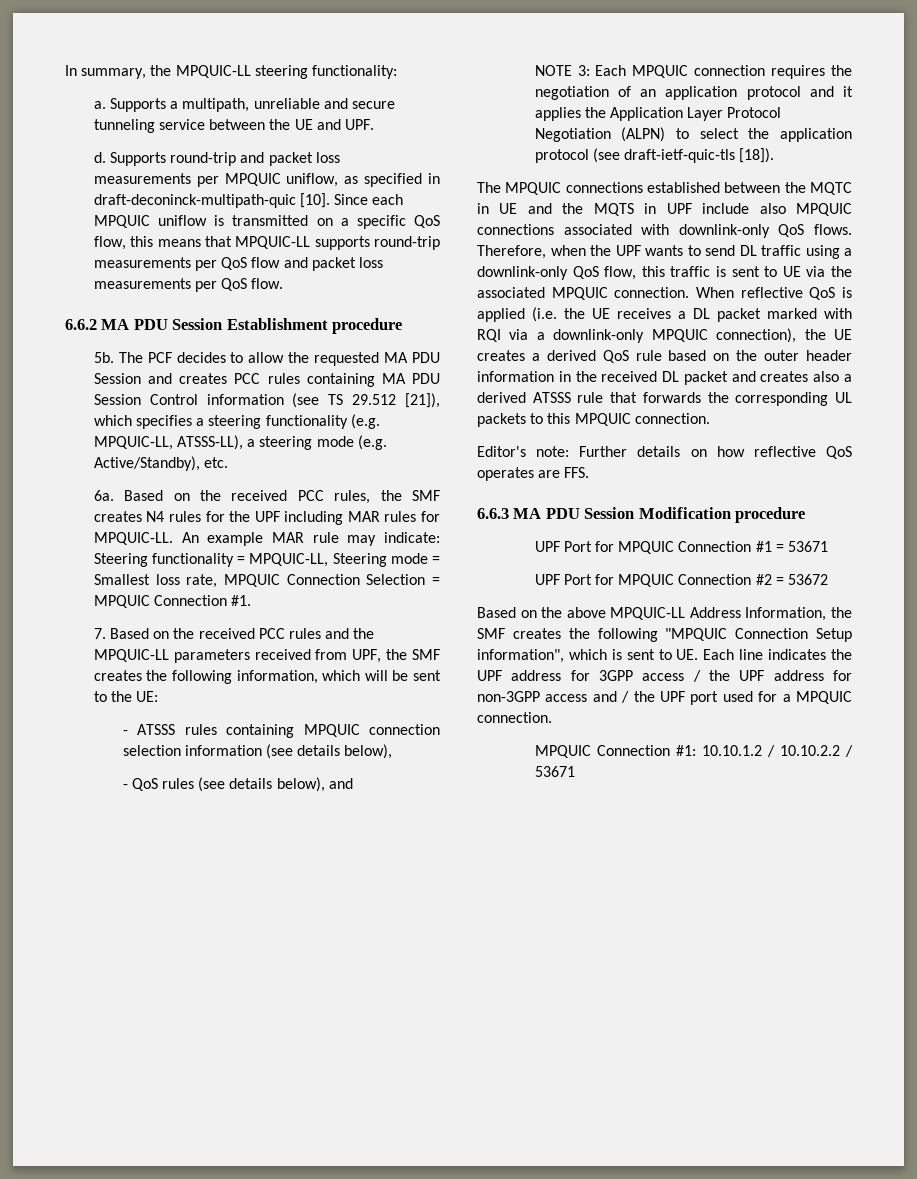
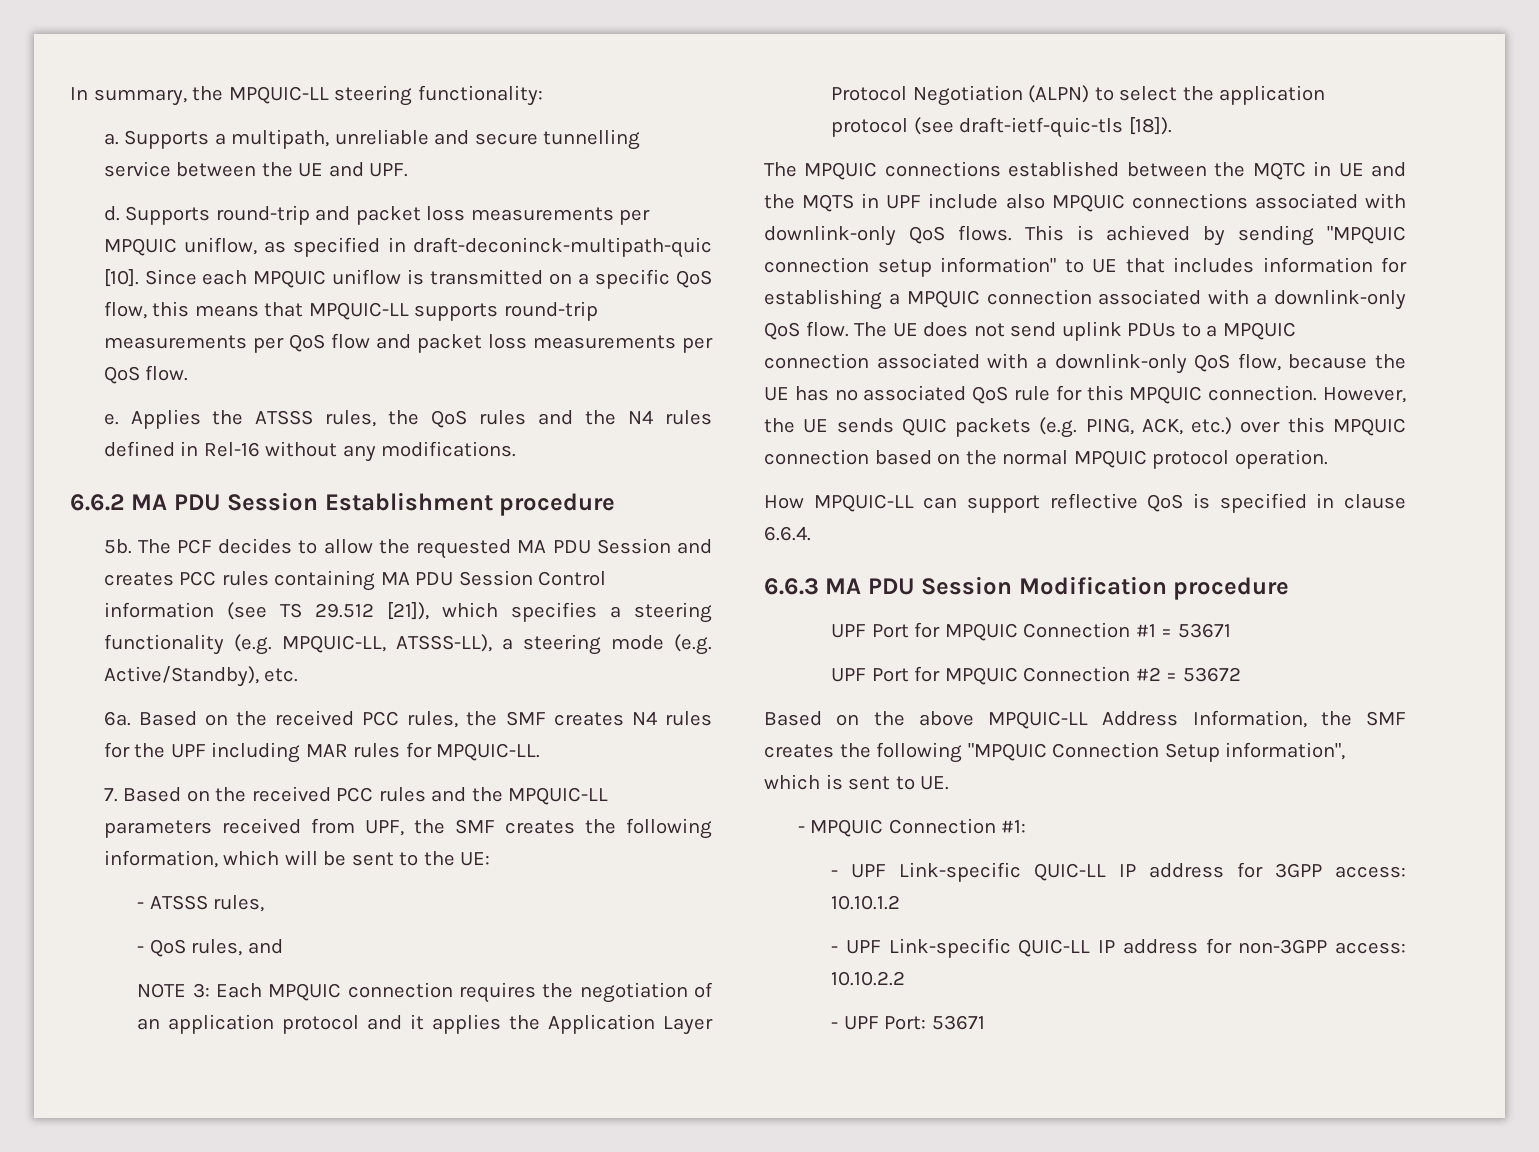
- Supports a multipath, unreliable and secure tunneling service between the UE and UPF.
+ Supports a multipath, unreliable and secure tunnelling service between the UE and UPF.
+ e. Applies the ATSSS rules, the QoS rules and the N4 rules defined in Rel-16 without any modifications.
- An example MAR rule may indicate: Steering functionality = MPQUIC-LL, Steering mode = Smallest loss rate, MPQUIC Connection Selection = MPQUIC Connection #1.
- - ATSSS rules containing MPQUIC connection selection information (see details below),
- - QoS rules (see details below), and
+ - ATSSS rules,
+ - QoS rules, and
- Therefore, when the UPF wants to send DL traffic using a downlink-only QoS flow, this traffic is sent to UE via the associated MPQUIC connection. When reflective QoS is applied (i.e. the UE receives a DL packet marked with RQI via a downlink-only MPQUIC connection), the UE creates a derived QoS rule based on the outer header information in the received DL packet and creates also a derived ATSSS rule that forwards the corresponding UL packets to this MPQUIC connection.
- Editor's note: Further details on how reflective QoS operates are FFS.
+ This is achieved by sending "MPQUIC connection setup information" to UE that includes information for establishing a MPQUIC connection associated with a downlink-only QoS flow. The UE does not send uplink PDUs to a MPQUIC connection associated with a downlink-only QoS flow, because the UE has no associated QoS rule for this MPQUIC connection. However, the UE sends QUIC packets (e.g. PING, ACK, etc.) over this MPQUIC connection based on the normal MPQUIC protocol operation.
+ How MPQUIC-LL can support reflective QoS is specified in clause 6.6.4.
- Based on the above MPQUIC-LL Address Information, the SMF creates the following "MPQUIC Connection Setup information", which is sent to UE. Each line indicates the UPF address for 3GPP access / the UPF address for non-3GPP access and / the UPF port used for a MPQUIC connection.
- MPQUIC Connection #1: 10.10.1.2 / 10.10.2.2 / 53671
+ Based on the above MPQUIC-LL Address Information, the SMF creates the following "MPQUIC Connection Setup information", which is sent to UE.
+ - MPQUIC Connection #1:
+ - UPF Link-specific QUIC-LL IP address for 3GPP access: 10.10.1.2
+ - UPF Link-specific QUIC-LL IP address for non-3GPP access: 10.10.2.2
+ - UPF Port: 53671

